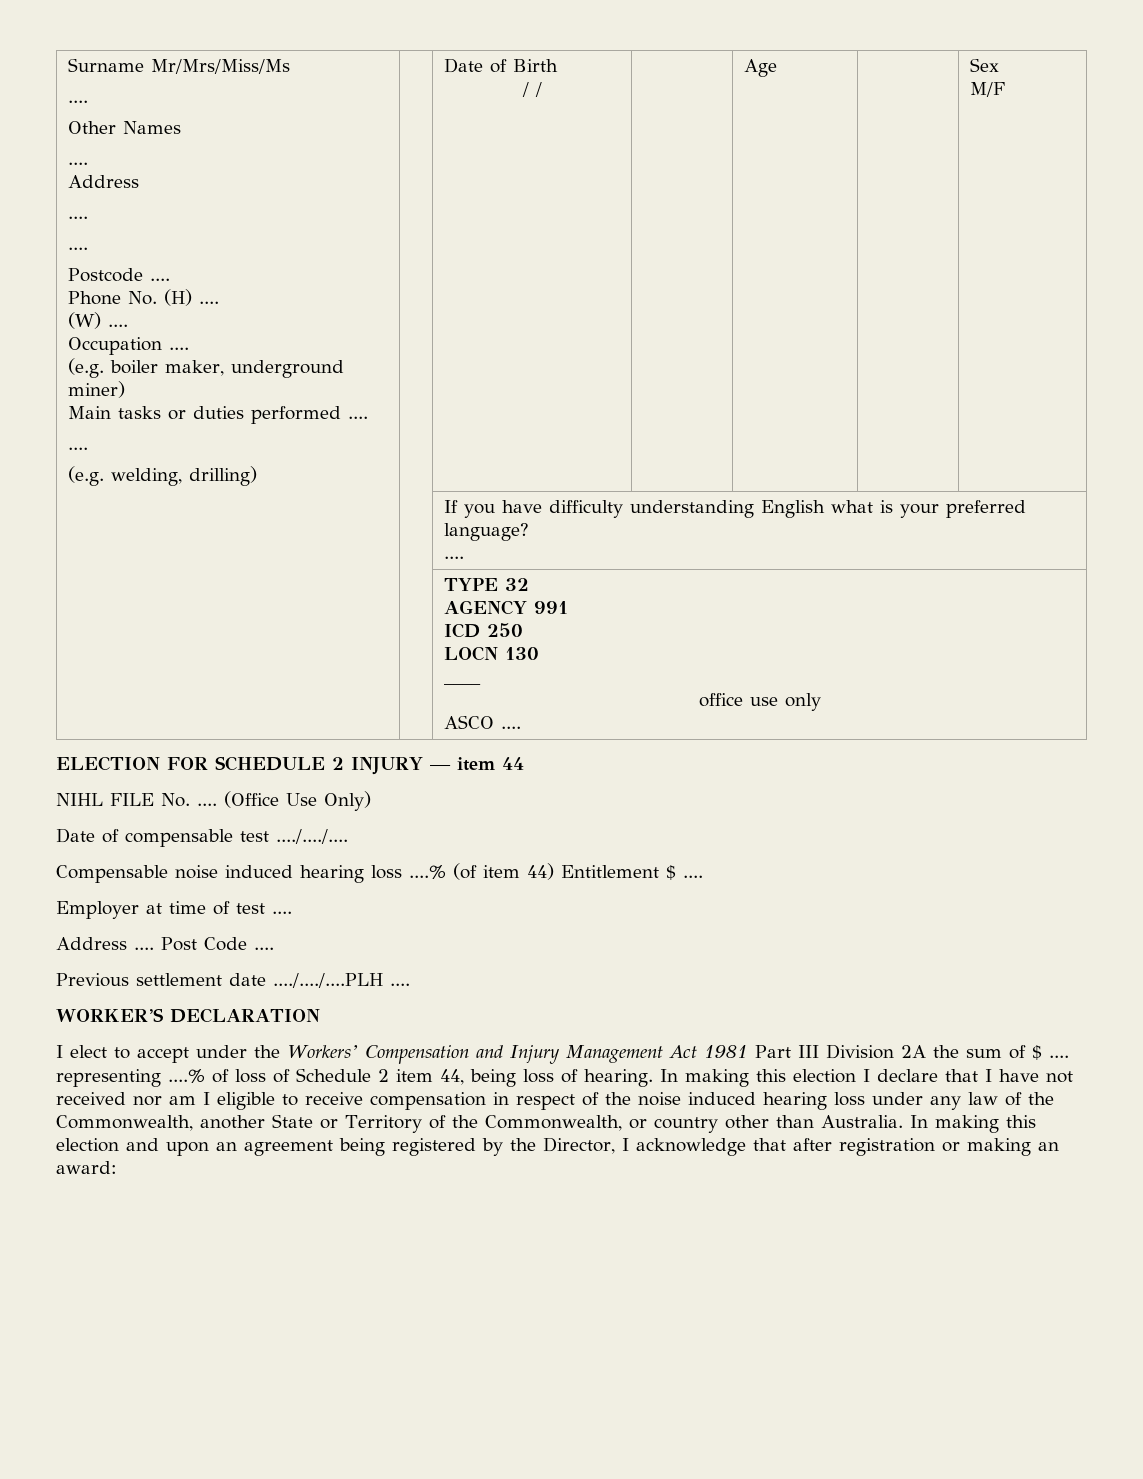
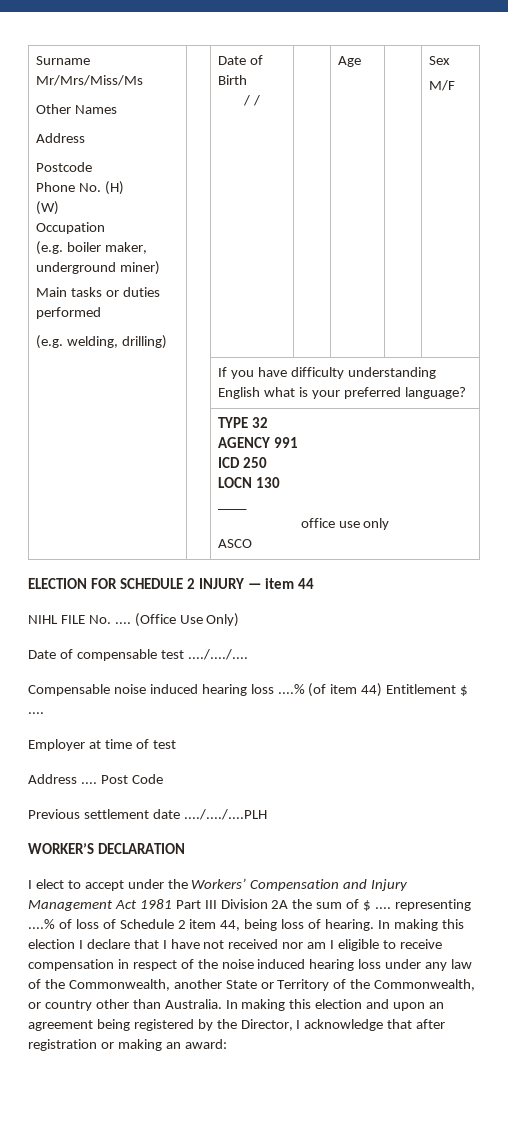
  Surname Mr/Mrs/Miss/Ms
- ....
  Other Names
- ....
  Address
- ....
- ....
- Postcode ....
+ Postcode
- Phone No. (H) ....
+ Phone No. (H)
- (W) ....
+ (W)
- Occupation ....
+ Occupation
- Main tasks or duties performed ....
- ....
+ Main tasks or duties performed
  | | If you have difficulty understanding English what is your preferred language?
- ....
  | | TYPE 32
  AGENCY 991
  ICD 250
  LOCN 130
  ____
  office use only
- ASCO ....
+ ASCO
- Employer at time of test ....
+ Employer at time of test
- Post Code ....
+ Post Code
- Previous settlement date ..../..../....PLH ....
+ Previous settlement date ..../..../....PLH

